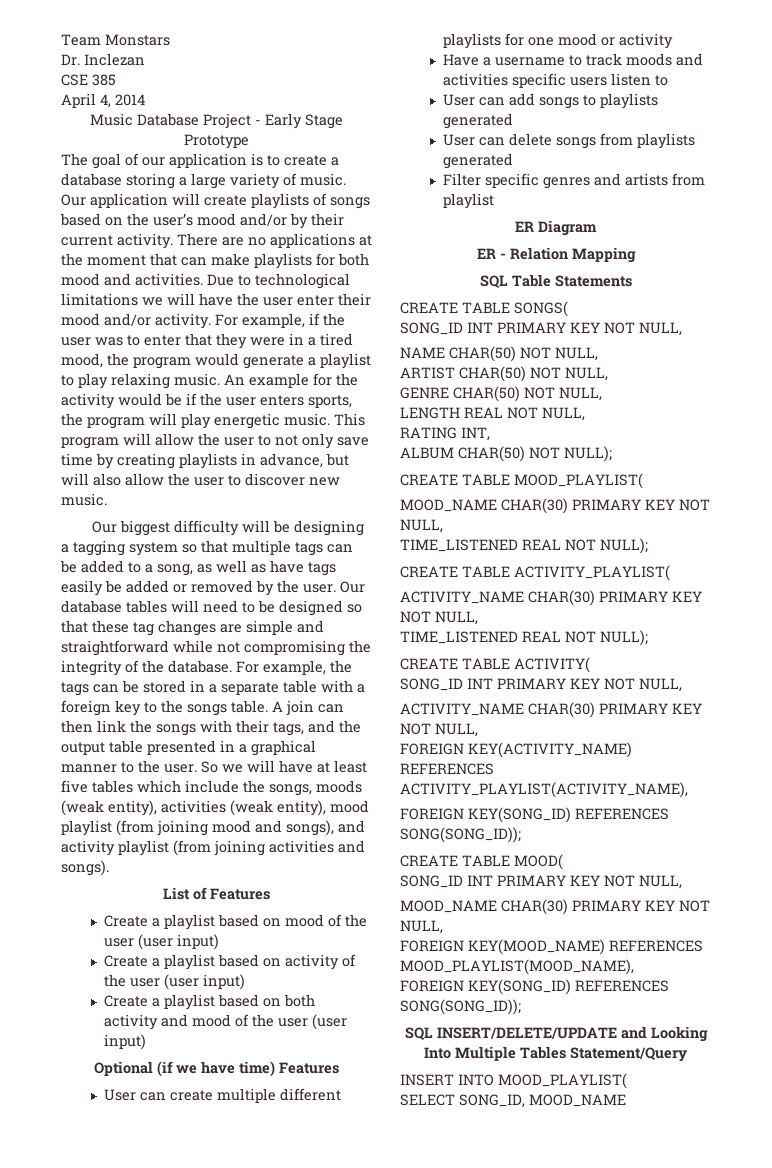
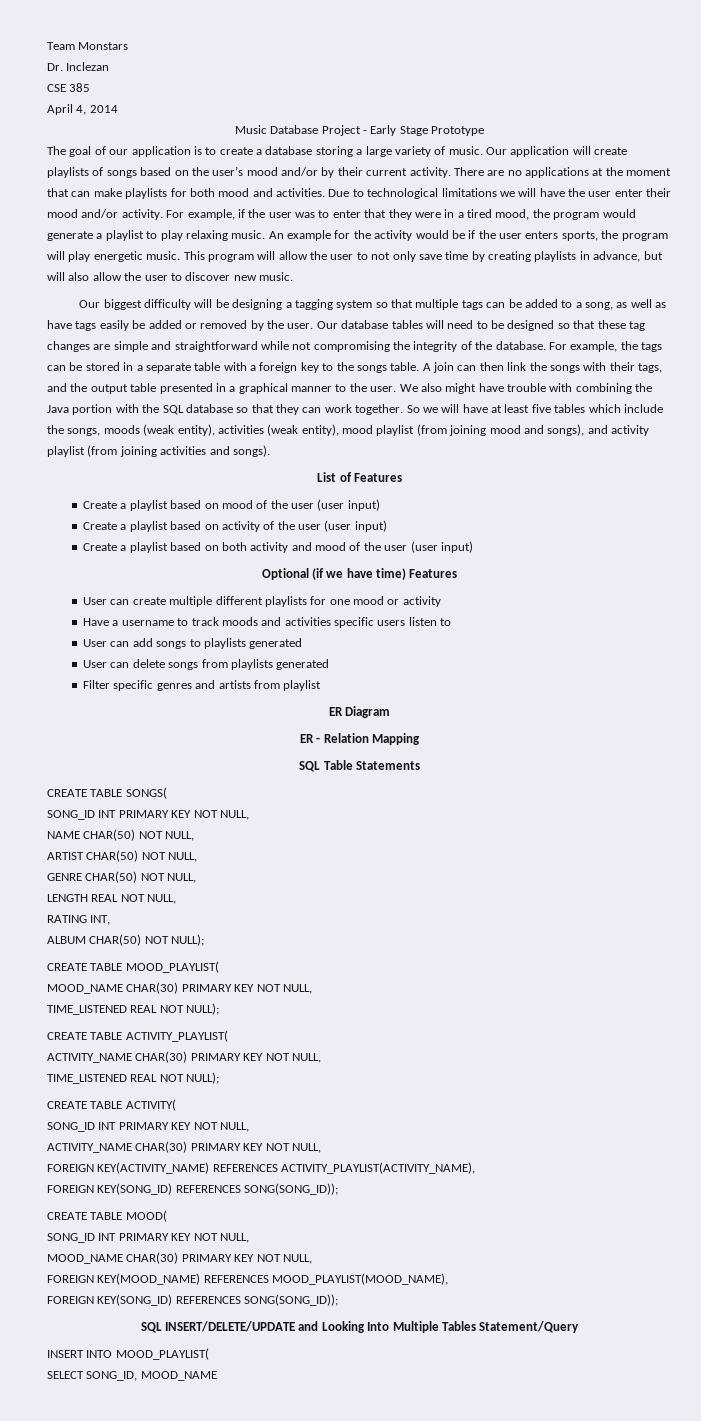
+ We also might have trouble with combining the Java portion with the SQL database so that they can work together.

